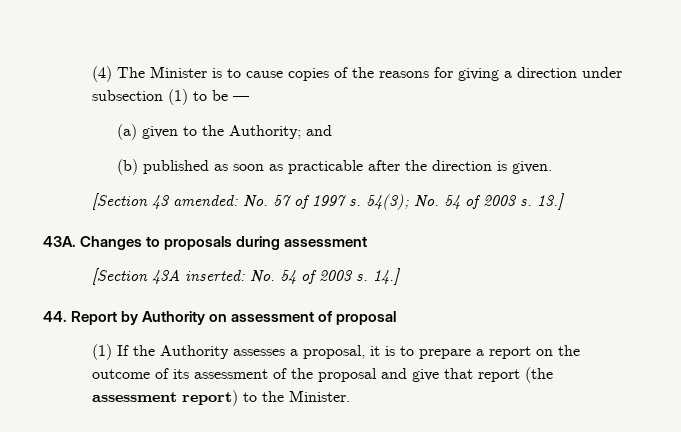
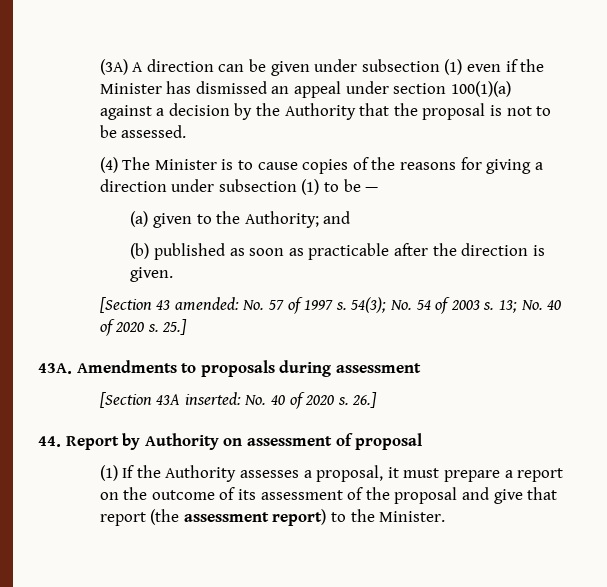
+ (3A) A direction can be given under subsection (1) even if the Minister has dismissed an appeal under section 100(1)(a) against a decision by the Authority that the proposal is not to be assessed.
- 13.]
+ 13; No. 40 of 2020 s. 25.]
- Changes to proposals during assessment
+ Amendments to proposals during assessment
- [Section 43A inserted: No. 54 of 2003 s. 14.]
+ [Section 43A inserted: No. 40 of 2020 s. 26.]
- (1) If the Authority assesses a proposal, it is to prepare a report on the outcome of its assessment of the proposal and give that report (the assessment report) to the Minister.
+ (1) If the Authority assesses a proposal, it must prepare a report on the outcome of its assessment of the proposal and give that report (the assessment report) to the Minister.

